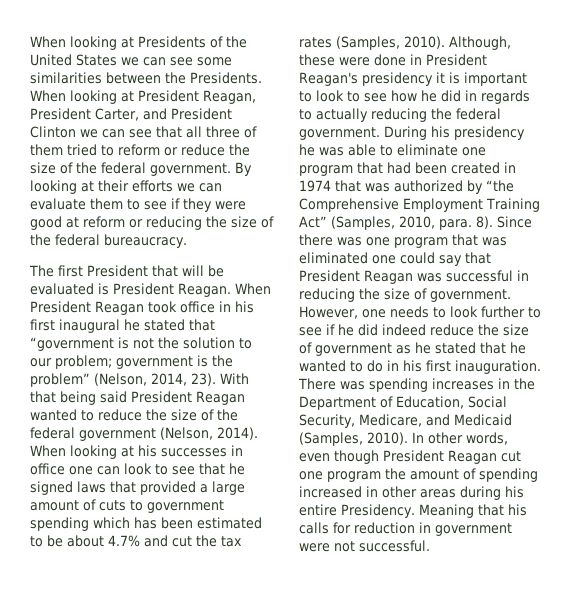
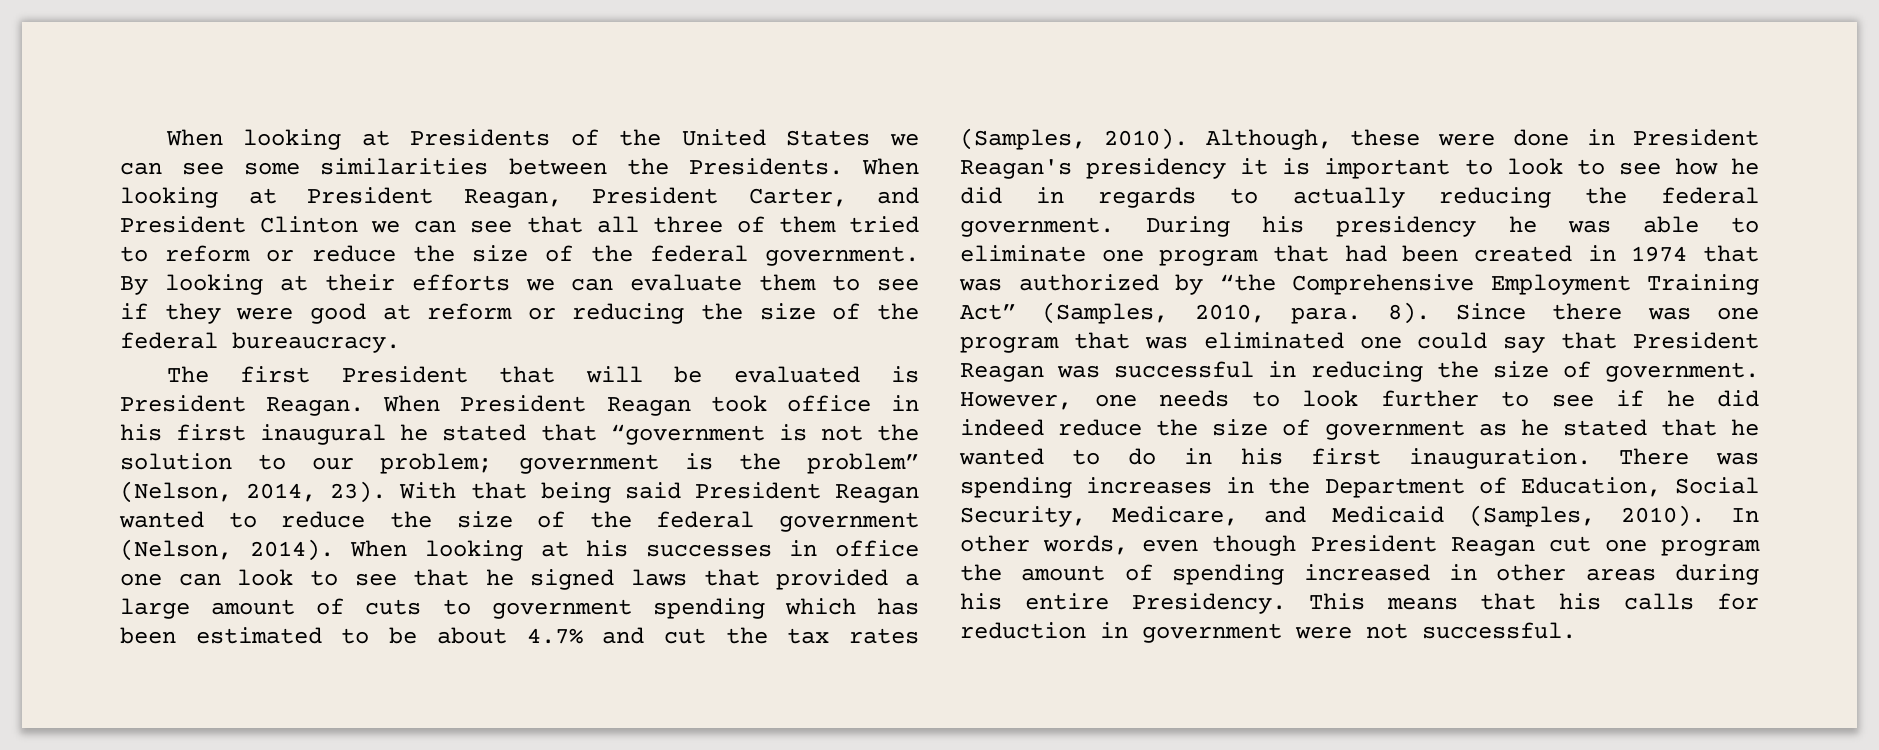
- Meaning that his calls for reduction in government were not successful.
+ This means that his calls for reduction in government were not successful.

